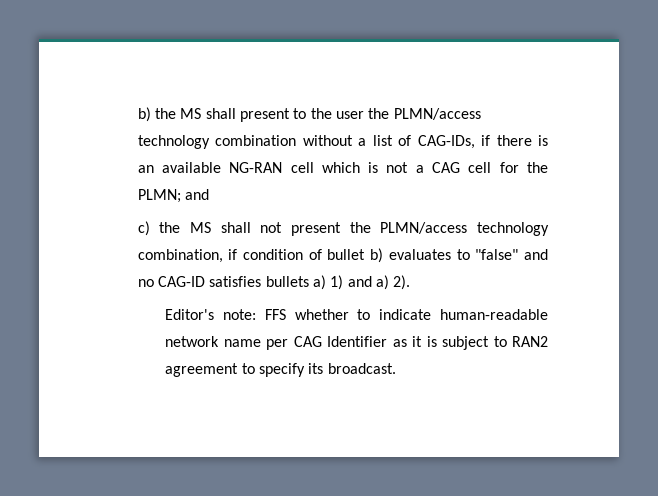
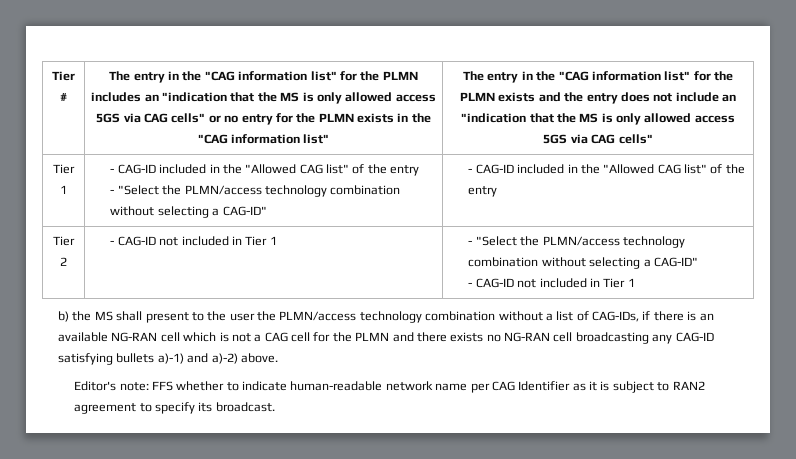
+ Tier # | The entry in the "CAG information list" for the PLMN includes an "indication that the MS is only allowed access 5GS via CAG cells" or no entry for the PLMN exists in the "CAG information list" | The entry in the "CAG information list" for the PLMN exists and the entry does not include an "indication that the MS is only allowed access 5GS via CAG cells"
+ Tier 1 | - CAG-ID included in the "Allowed CAG list" of the entry
+ - "Select the PLMN/access technology combination without selecting a CAG-ID" | - CAG-ID included in the "Allowed CAG list" of the entry
+ Tier 2 | - CAG-ID not included in Tier 1 | - "Select the PLMN/access technology combination without selecting a CAG-ID"
+ - CAG-ID not included in Tier 1
- b) the MS shall present to the user the PLMN/access technology combination without a list of CAG-IDs, if there is an available NG-RAN cell which is not a CAG cell for the PLMN; and
- c) the MS shall not present the PLMN/access technology combination, if condition of bullet b) evaluates to "false" and no CAG-ID satisfies bullets a) 1) and a) 2).
+ b) the MS shall present to the user the PLMN/access technology combination without a list of CAG-IDs, if there is an available NG-RAN cell which is not a CAG cell for the PLMN and there exists no NG-RAN cell broadcasting any CAG-ID satisfying bullets a)-1) and a)-2) above.

